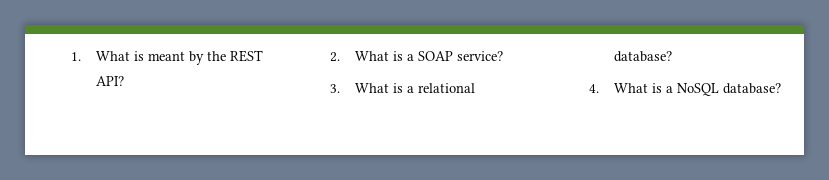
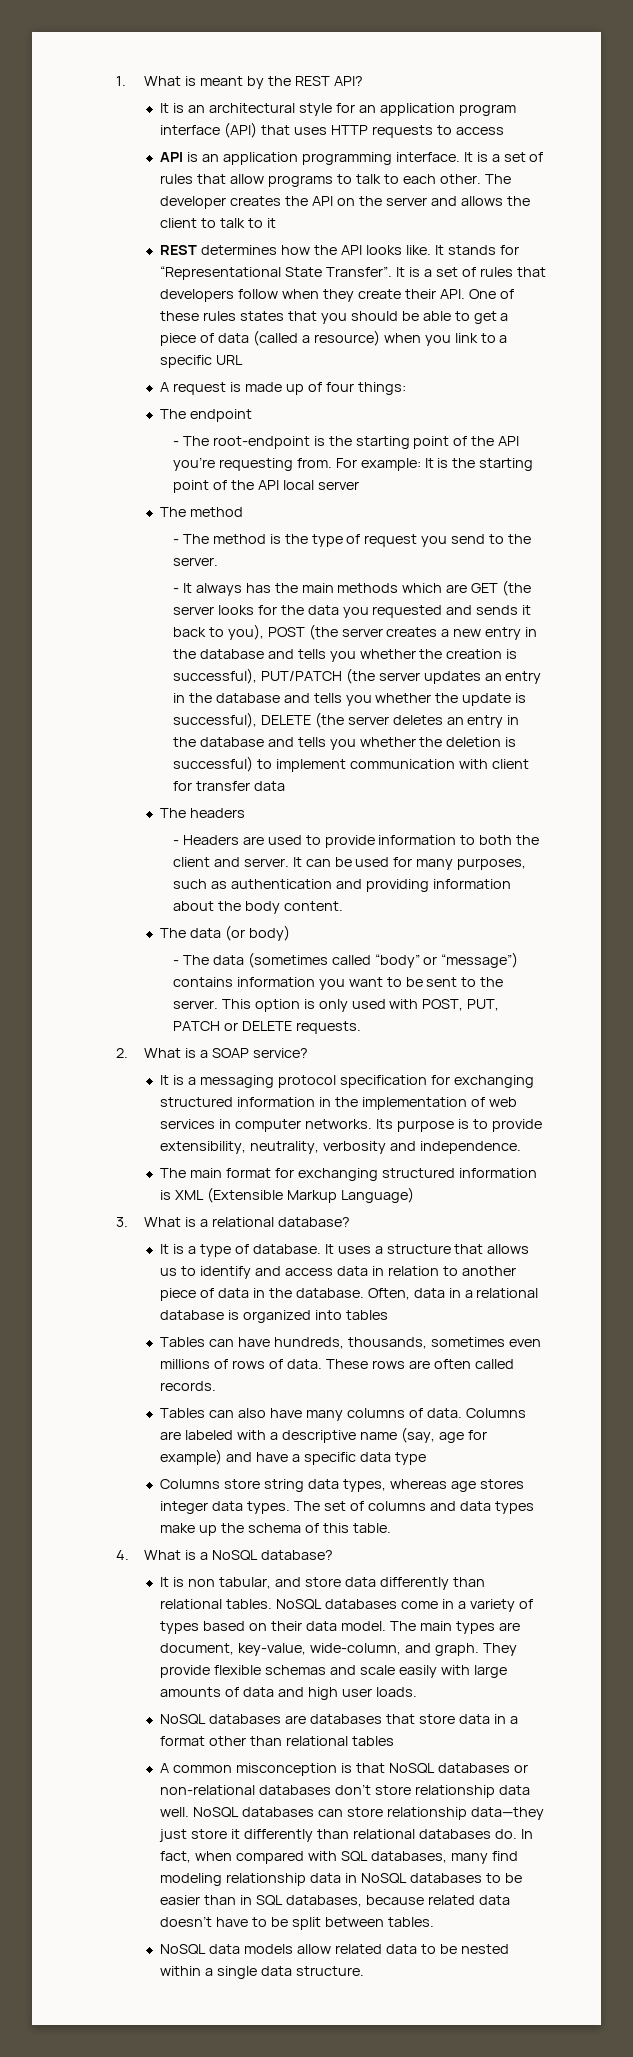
+ It is an architectural style for an application program interface (API) that uses HTTP requests to access
+ API is an application programming interface. It is a set of rules that allow programs to talk to each other. The developer creates the API on the server and allows the client to talk to it
+ REST determines how the API looks like. It stands for “Representational State Transfer”. It is a set of rules that developers follow when they create their API. One of these rules states that you should be able to get a piece of data (called a resource) when you link to a specific URL
+ A request is made up of four things:
+ The endpoint
+ - The root-endpoint is the starting point of the API you’re requesting from. For example: It is the starting point of the API local server
+ The method
+ - The method is the type of request you send to the server.
+ - It always has the main methods which are GET (the server looks for the data you requested and sends it back to you), POST (the server creates a new entry in the database and tells you whether the creation is successful), PUT/PATCH (the server updates an entry in the database and tells you whether the update is successful), DELETE (the server deletes an entry in the database and tells you whether the deletion is successful) to implement communication with client for transfer data
+ The headers
+ - Headers are used to provide information to both the client and server. It can be used for many purposes, such as authentication and providing information about the body content.
+ The data (or body)
+ - The data (sometimes called “body” or “message”) contains information you want to be sent to the server. This option is only used with POST, PUT, PATCH or DELETE requests.
+ It is a messaging protocol specification for exchanging structured information in the implementation of web services in computer networks. Its purpose is to provide extensibility, neutrality, verbosity and independence.
+ The main format for exchanging structured information is XML (Extensible Markup Language)
+ It is a type of database. It uses a structure that allows us to identify and access data in relation to another piece of data in the database. Often, data in a relational database is organized into tables
+ Tables can have hundreds, thousands, sometimes even millions of rows of data. These rows are often called records.
+ Tables can also have many columns of data. Columns are labeled with a descriptive name (say, age for example) and have a specific data type
+ Columns store string data types, whereas age stores integer data types. The set of columns and data types make up the schema of this table.
+ It is non tabular, and store data differently than relational tables. NoSQL databases come in a variety of types based on their data model. The main types are document, key-value, wide-column, and graph. They provide flexible schemas and scale easily with large amounts of data and high user loads.
+ NoSQL databases are databases that store data in a format other than relational tables
+ A common misconception is that NoSQL databases or non-relational databases don’t store relationship data well. NoSQL databases can store relationship data—they just store it differently than relational databases do. In fact, when compared with SQL databases, many find modeling relationship data in NoSQL databases to be easier than in SQL databases, because related data doesn’t have to be split between tables.
+ NoSQL data models allow related data to be nested within a single data structure.

